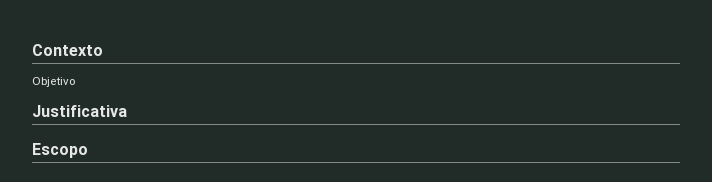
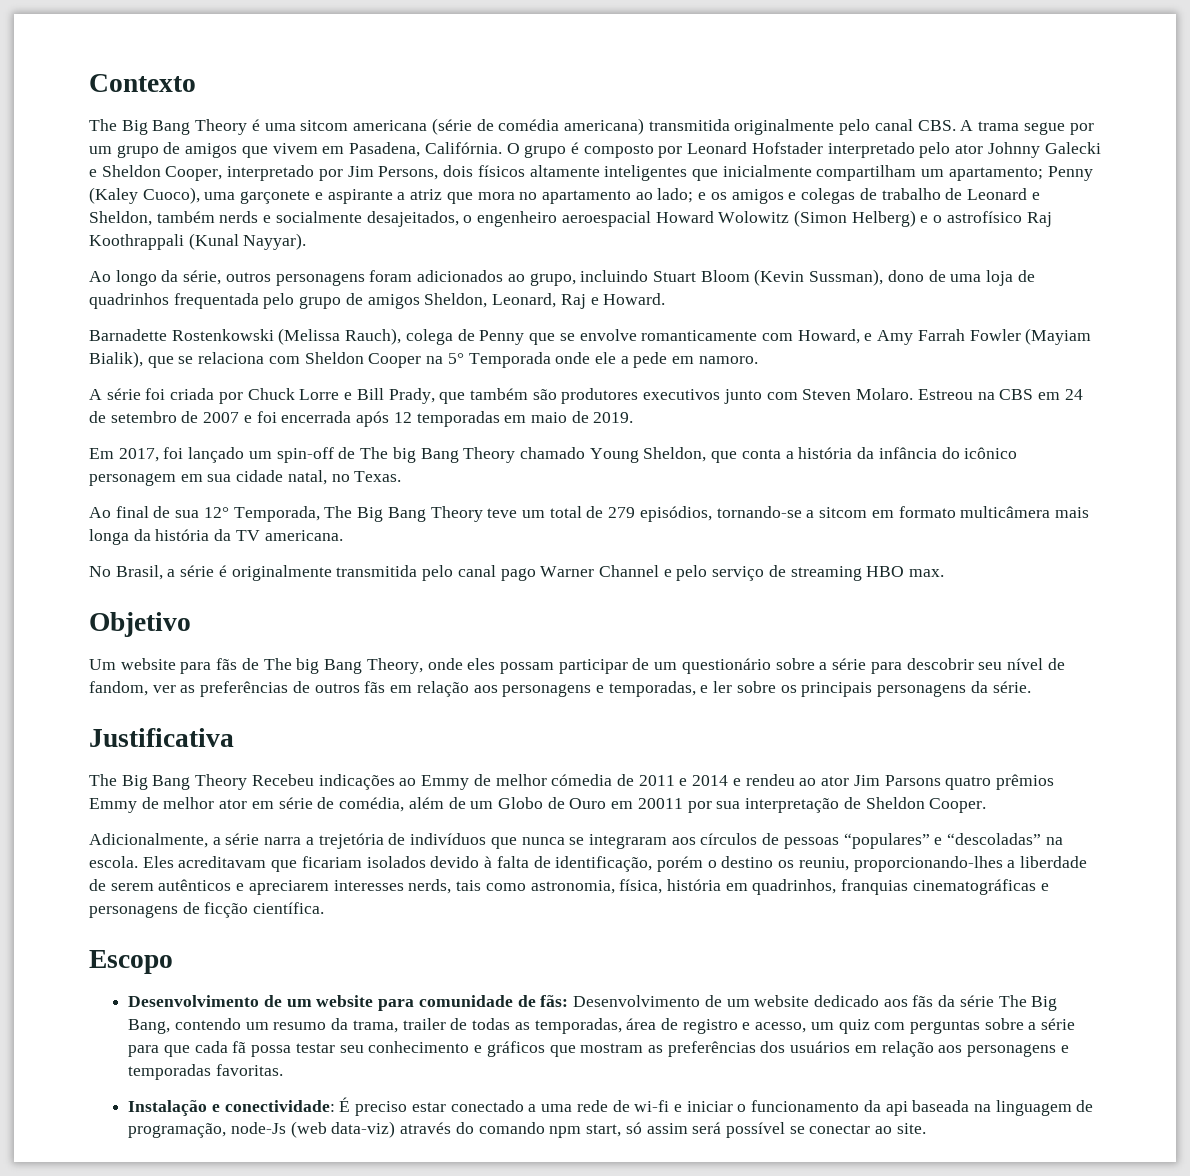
+ The Big Bang Theory é uma sitcom americana (série de comédia americana) transmitida originalmente pelo canal CBS. A trama segue por um grupo de amigos que vivem em Pasadena, Califórnia. O grupo é composto por Leonard Hofstader interpretado pelo ator Johnny Galecki e Sheldon Cooper, interpretado por Jim Persons, dois físicos altamente inteligentes que inicialmente compartilham um apartamento; Penny (Kaley Cuoco), uma garçonete e aspirante a atriz que mora no apartamento ao lado; e os amigos e colegas de trabalho de Leonard e Sheldon, também nerds e socialmente desajeitados, o engenheiro aeroespacial Howard Wolowitz (Simon Helberg) e o astrofísico Raj Koothrappali (Kunal Nayyar).
+ Ao longo da série, outros personagens foram adicionados ao grupo, incluindo Stuart Bloom (Kevin Sussman), dono de uma loja de quadrinhos frequentada pelo grupo de amigos Sheldon, Leonard, Raj e Howard.
+ Barnadette Rostenkowski (Melissa Rauch), colega de Penny que se envolve romanticamente com Howard, e Amy Farrah Fowler (Mayiam Bialik), que se relaciona com Sheldon Cooper na 5° Temporada onde ele a pede em namoro.
+ A série foi criada por Chuck Lorre e Bill Prady, que também são produtores executivos junto com Steven Molaro. Estreou na CBS em 24 de setembro de 2007 e foi encerrada após 12 temporadas em maio de 2019.
+ Em 2017, foi lançado um spin-off de The big Bang Theory chamado Young Sheldon, que conta a história da infância do icônico personagem em sua cidade natal, no Texas.
+ Ao final de sua 12° Temporada, The Big Bang Theory teve um total de 279 episódios, tornando-se a sitcom em formato multicâmera mais longa da história da TV americana.
+ No Brasil, a série é originalmente transmitida pelo canal pago Warner Channel e pelo serviço de streaming HBO max.
  Objetivo
+ Um website para fãs de The big Bang Theory, onde eles possam participar de um questionário sobre a série para descobrir seu nível de fandom, ver as preferências de outros fãs em relação aos personagens e temporadas, e ler sobre os principais personagens da série.
  Justificativa
+ The Big Bang Theory Recebeu indicações ao Emmy de melhor cómedia de 2011 e 2014 e rendeu ao ator Jim Parsons quatro prêmios Emmy de melhor ator em série de comédia, além de um Globo de Ouro em 20011 por sua interpretação de Sheldon Cooper.
+ Adicionalmente, a série narra a trejetória de indivíduos que nunca se integraram aos círculos de pessoas “populares” e “descoladas” na escola. Eles acreditavam que ficariam isolados devido à falta de identificação, porém o destino os reuniu, proporcionando-lhes a liberdade de serem autênticos e apreciarem interesses nerds, tais como astronomia, física, história em quadrinhos, franquias cinematográficas e personagens de ficção científica.
  Escopo
+ Desenvolvimento de um website para comunidade de fãs: Desenvolvimento de um website dedicado aos fãs da série The Big Bang, contendo um resumo da trama, trailer de todas as temporadas, área de registro e acesso, um quiz com perguntas sobre a série para que cada fã possa testar seu conhecimento e gráficos que mostram as preferências dos usuários em relação aos personagens e temporadas favoritas.
+ Instalação e conectividade: É preciso estar conectado a uma rede de wi-fi e iniciar o funcionamento da api baseada na linguagem de programação, node-Js (web data-viz) através do comando npm start, só assim será possível se conectar ao site.

